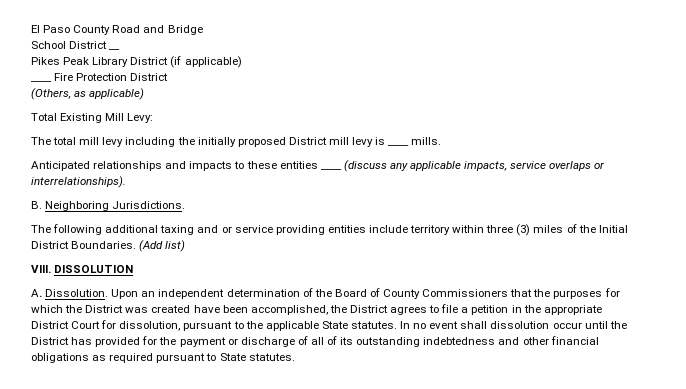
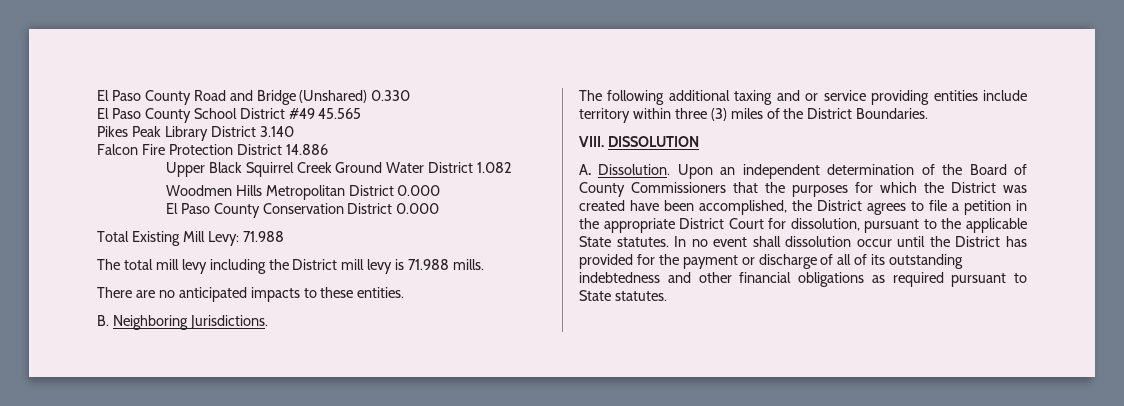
- El Paso County Road and Bridge
- School District __
+ El Paso County Road and Bridge (Unshared) 0.330
+ El Paso County School District #49 45.565
- Pikes Peak Library District (if applicable)
- ____ Fire Protection District
- (Others, as applicable)
+ Pikes Peak Library District 3.140
+ Falcon Fire Protection District 14.886
+ Upper Black Squirrel Creek Ground Water District 1.082
+ Woodmen Hills Metropolitan District 0.000
+ El Paso County Conservation District 0.000
- Total Existing Mill Levy:
+ Total Existing Mill Levy: 71.988
- The total mill levy including the initially proposed District mill levy is ____ mills.
+ The total mill levy including the District mill levy is 71.988 mills.
- Anticipated relationships and impacts to these entities ____ (discuss any applicable impacts, service overlaps or interrelationships).
+ There are no anticipated impacts to these entities.
- The following additional taxing and or service providing entities include territory within three (3) miles of the Initial District Boundaries. (Add list)
+ The following additional taxing and or service providing entities include territory within three (3) miles of the District Boundaries.

